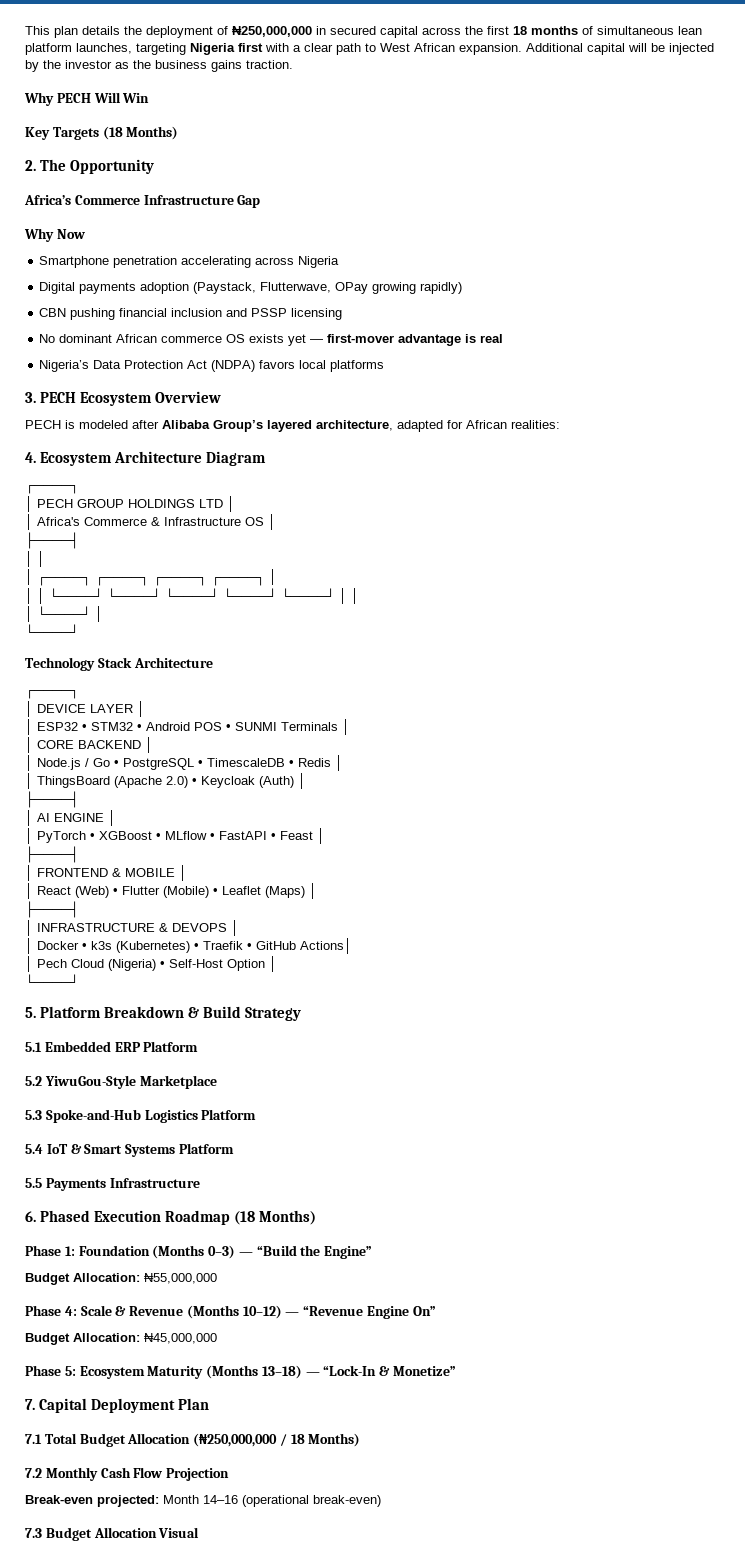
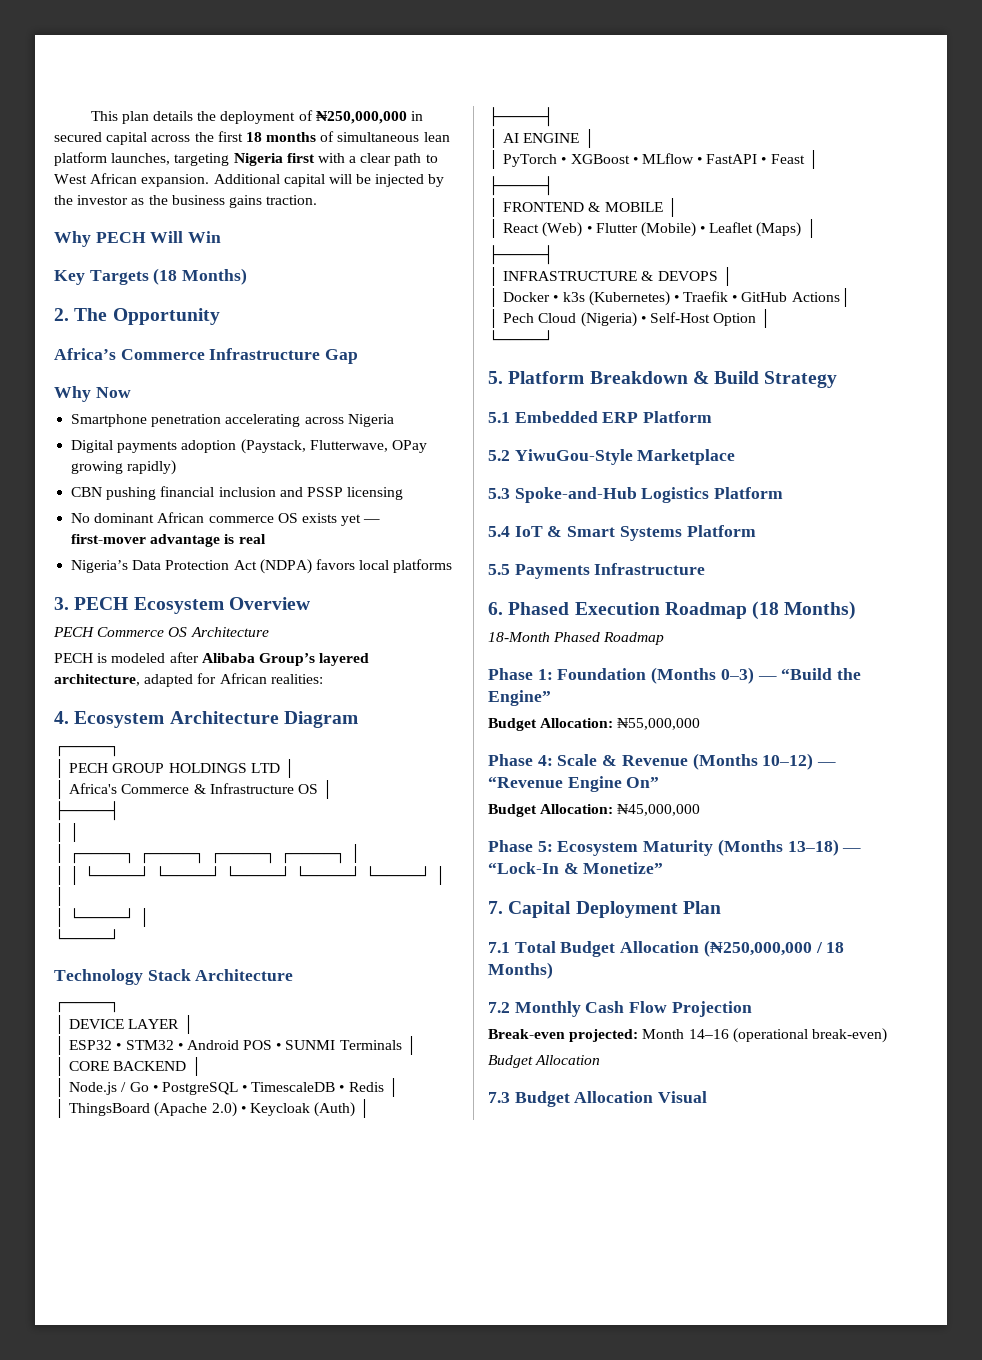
+ PECH Commerce OS Architecture
+ 18-Month Phased Roadmap
  Break-even projected: Month 14–16 (operational break-even)
+ Budget Allocation

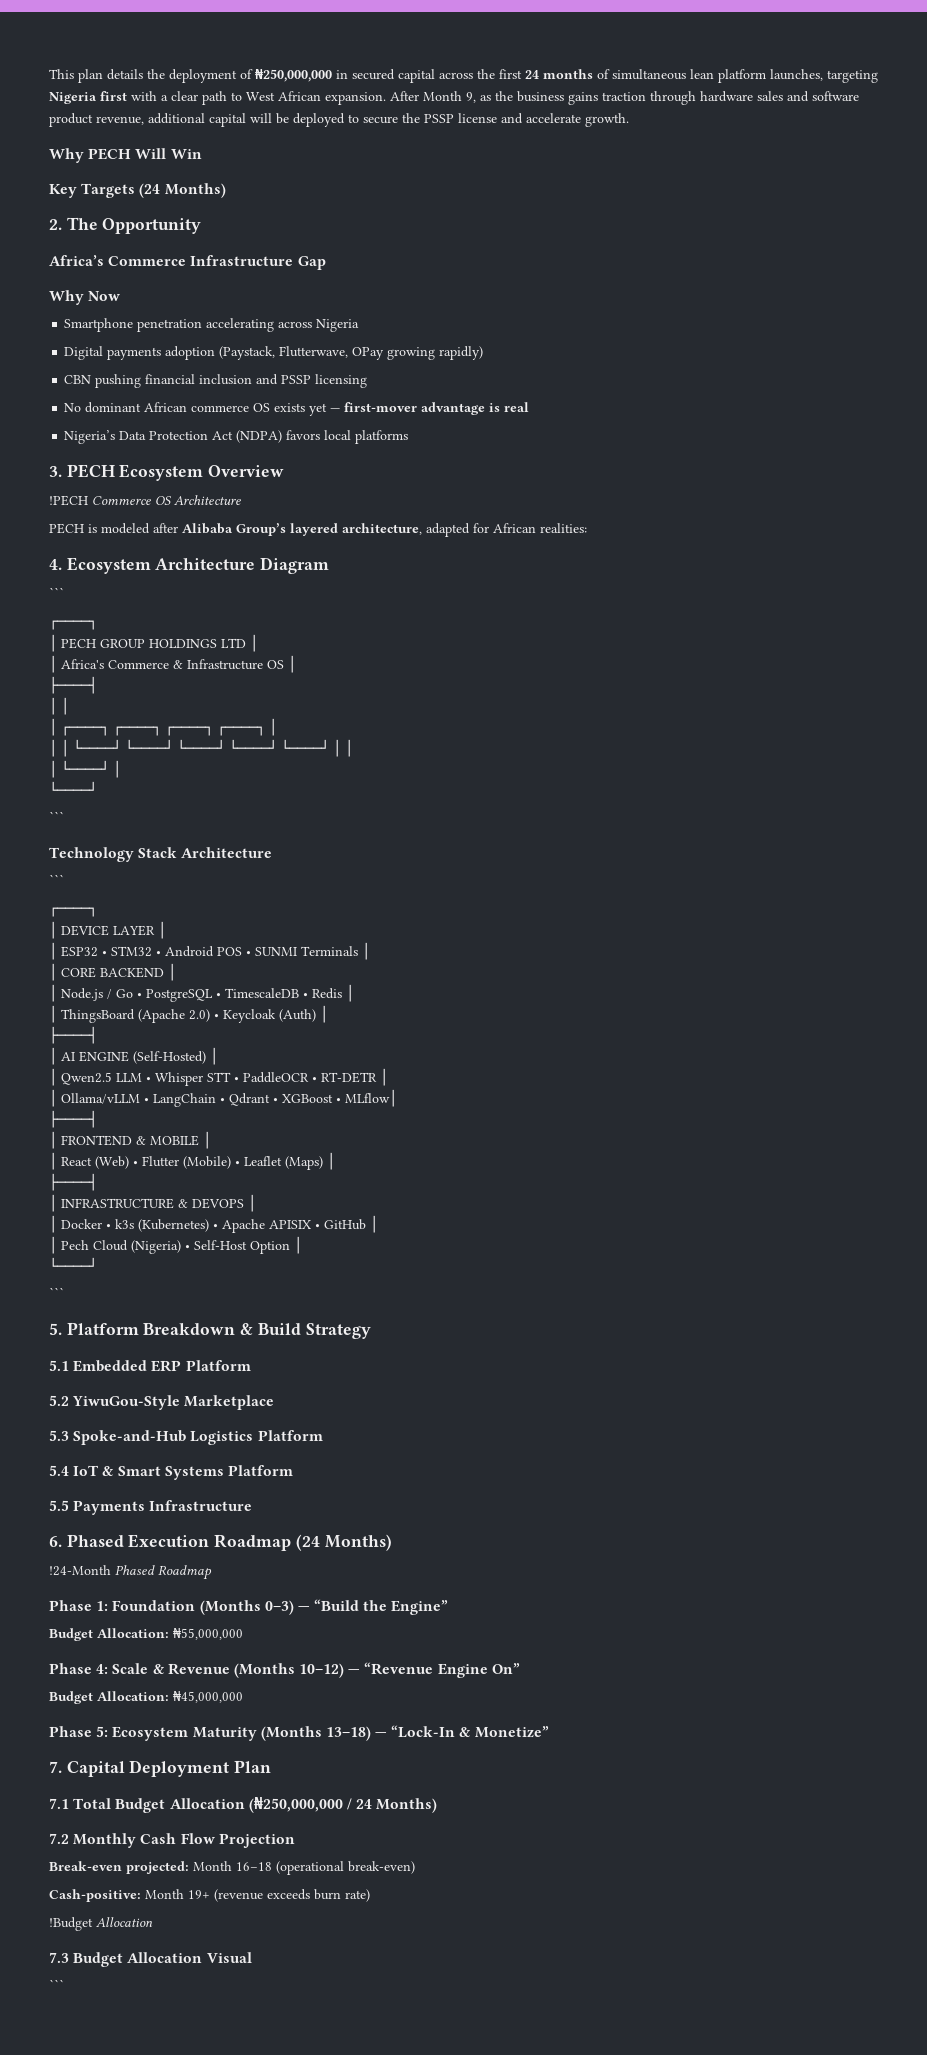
- This plan details the deployment of ₦250,000,000 in secured capital across the first 18 months of simultaneous lean platform launches, targeting Nigeria first with a clear path to West African expansion.
+ This plan details the deployment of ₦250,000,000 in secured capital across the first 24 months of simultaneous lean platform launches, targeting Nigeria first with a clear path to West African expansion.
- Additional capital will be injected by the investor as the business gains traction.
+ After Month 9, as the business gains traction through hardware sales and software product revenue, additional capital will be deployed to secure the PSSP license and accelerate growth.
- Key Targets (18 Months)
+ Key Targets (24 Months)
- PECH Commerce OS Architecture
+ !PECH Commerce OS Architecture
  4. Ecosystem Architecture Diagram
+ ```
  │ └────┘ │
  └────┘
+ ```
  Technology Stack Architecture
+ ```
- │ AI ENGINE │
- │ PyTorch • XGBoost • MLflow • FastAPI • Feast │
+ │ AI ENGINE (Self-Hosted) │
+ │ Qwen2.5 LLM • Whisper STT • PaddleOCR • RT-DETR │
+ │ Ollama/vLLM • LangChain • Qdrant • XGBoost • MLflow│
- │ Docker • k3s (Kubernetes) • Traefik • GitHub Actions│
+ │ Docker • k3s (Kubernetes) • Apache APISIX • GitHub │
  │ Pech Cloud (Nigeria) • Self-Host Option │
  └────┘
+ ```
- 6. Phased Execution Roadmap (18 Months)
- 18-Month Phased Roadmap
+ 6. Phased Execution Roadmap (24 Months)
+ !24-Month Phased Roadmap
- 7.1 Total Budget Allocation (₦250,000,000 / 18 Months)
+ 7.1 Total Budget Allocation (₦250,000,000 / 24 Months)
- Break-even projected: Month 14–16 (operational break-even)
- Budget Allocation
+ Break-even projected: Month 16–18 (operational break-even)
+ Cash-positive: Month 19+ (revenue exceeds burn rate)
+ !Budget Allocation
  7.3 Budget Allocation Visual
+ ```

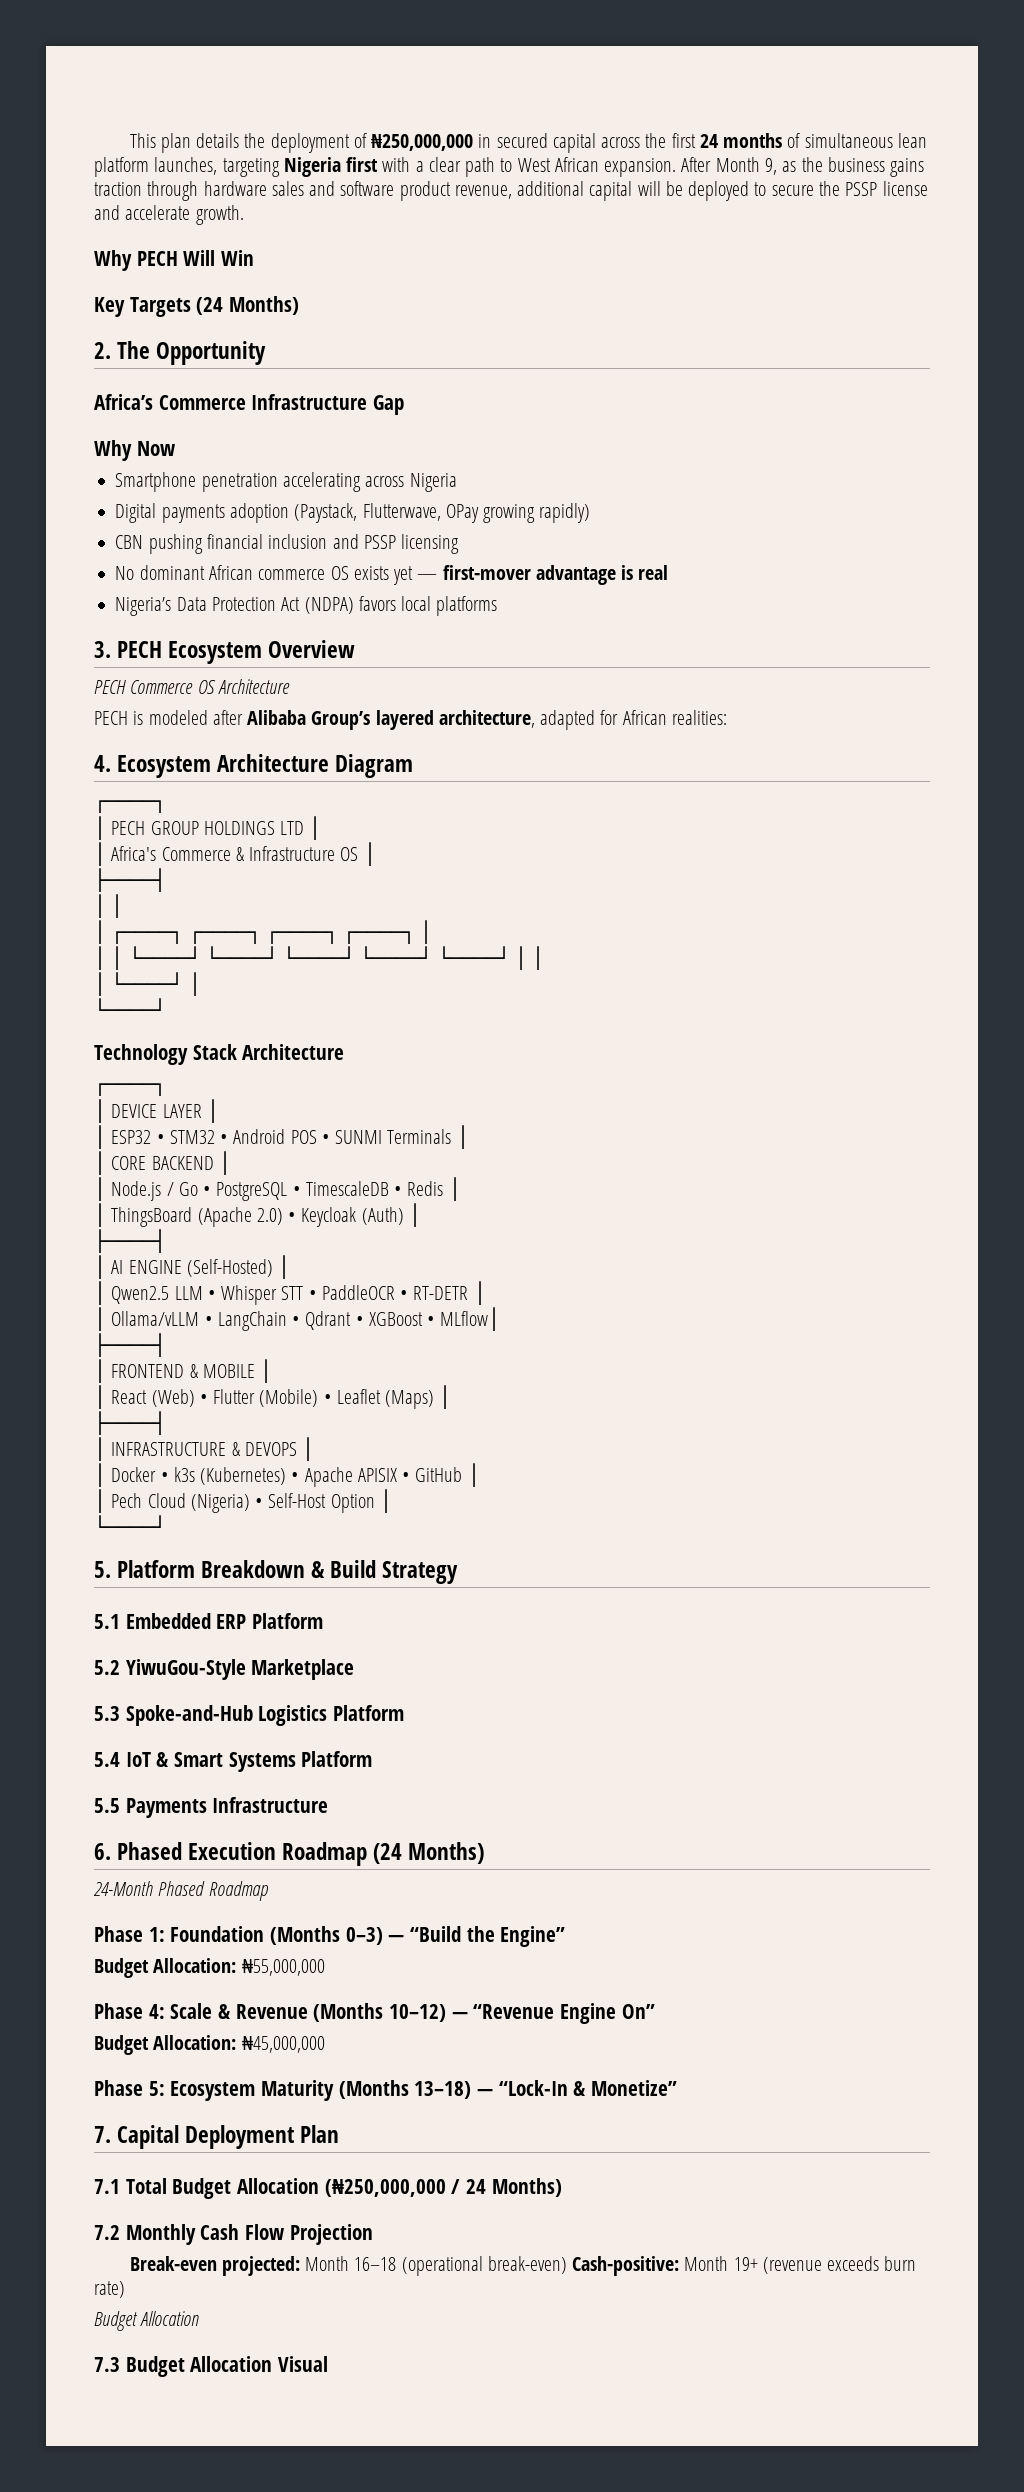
- !PECH Commerce OS Architecture
+ PECH Commerce OS Architecture
  4. Ecosystem Architecture Diagram
- ```
  │ └────┘ │
  └────┘
- ```
  Technology Stack Architecture
- ```
  │ Pech Cloud (Nigeria) • Self-Host Option │
  └────┘
- ```
- !24-Month Phased Roadmap
+ 24-Month Phased Roadmap
- Break-even projected: Month 16–18 (operational break-even)
- Cash-positive: Month 19+ (revenue exceeds burn rate)
- !Budget Allocation
+ Break-even projected: Month 16–18 (operational break-even) Cash-positive: Month 19+ (revenue exceeds burn rate)
+ Budget Allocation
  7.3 Budget Allocation Visual
- ```

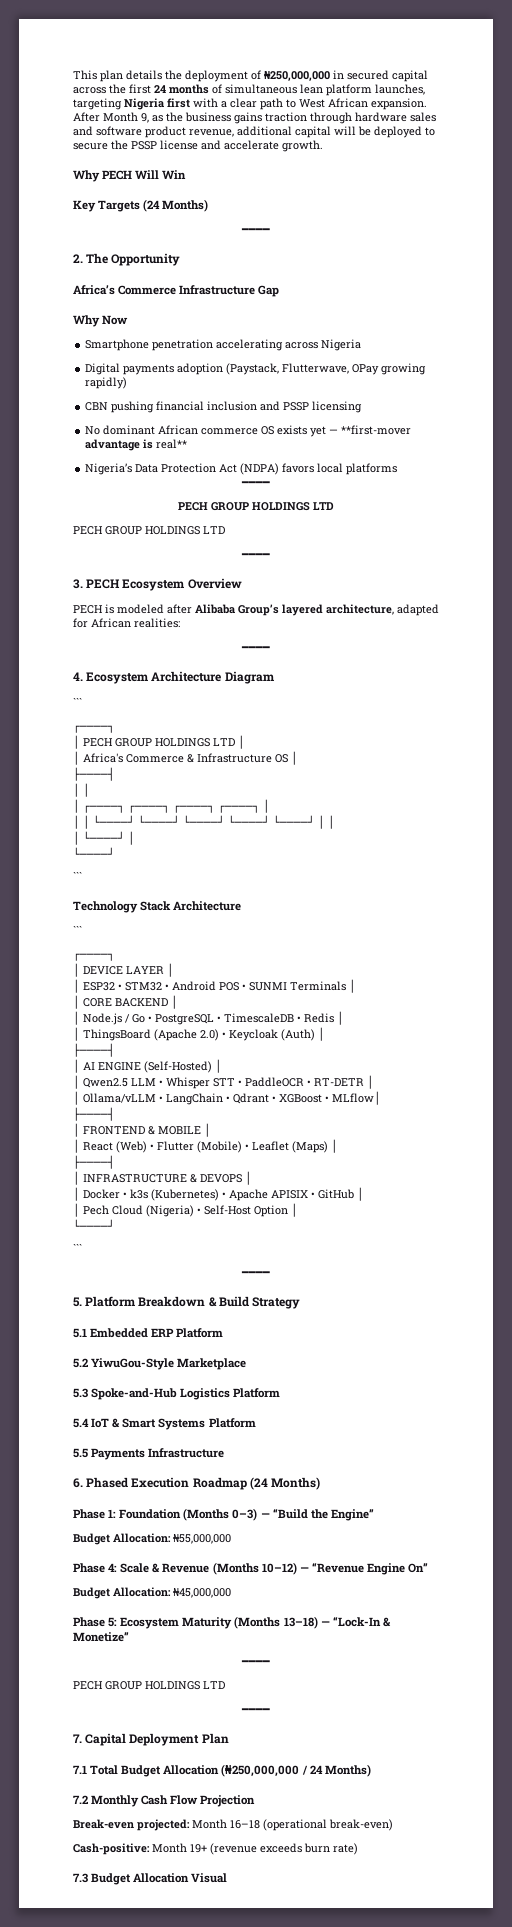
  Key Targets (24 Months)
+ ━━━━
- No dominant African commerce OS exists yet — first-mover advantage is real
+ No dominant African commerce OS exists yet — **first-mover advantage is real**
  Nigeria’s Data Protection Act (NDPA) favors local platforms
+ ━━━━
+ PECH GROUP HOLDINGS LTD
+ PECH GROUP HOLDINGS LTD
+ ━━━━
- PECH Commerce OS Architecture
  PECH is modeled after Alibaba Group’s layered architecture, adapted for African realities:
+ ━━━━
  4. Ecosystem Architecture Diagram
+ ```
  │ └────┘ │
  └────┘
+ ```
  Technology Stack Architecture
+ ```
  │ Pech Cloud (Nigeria) • Self-Host Option │
  └────┘
+ ```
+ ━━━━
- 24-Month Phased Roadmap
  Phase 5: Ecosystem Maturity (Months 13–18) — “Lock-In & Monetize”
+ ━━━━
+ PECH GROUP HOLDINGS LTD
+ ━━━━
- Break-even projected: Month 16–18 (operational break-even) Cash-positive: Month 19+ (revenue exceeds burn rate)
- Budget Allocation
+ Break-even projected: Month 16–18 (operational break-even)
+ Cash-positive: Month 19+ (revenue exceeds burn rate)

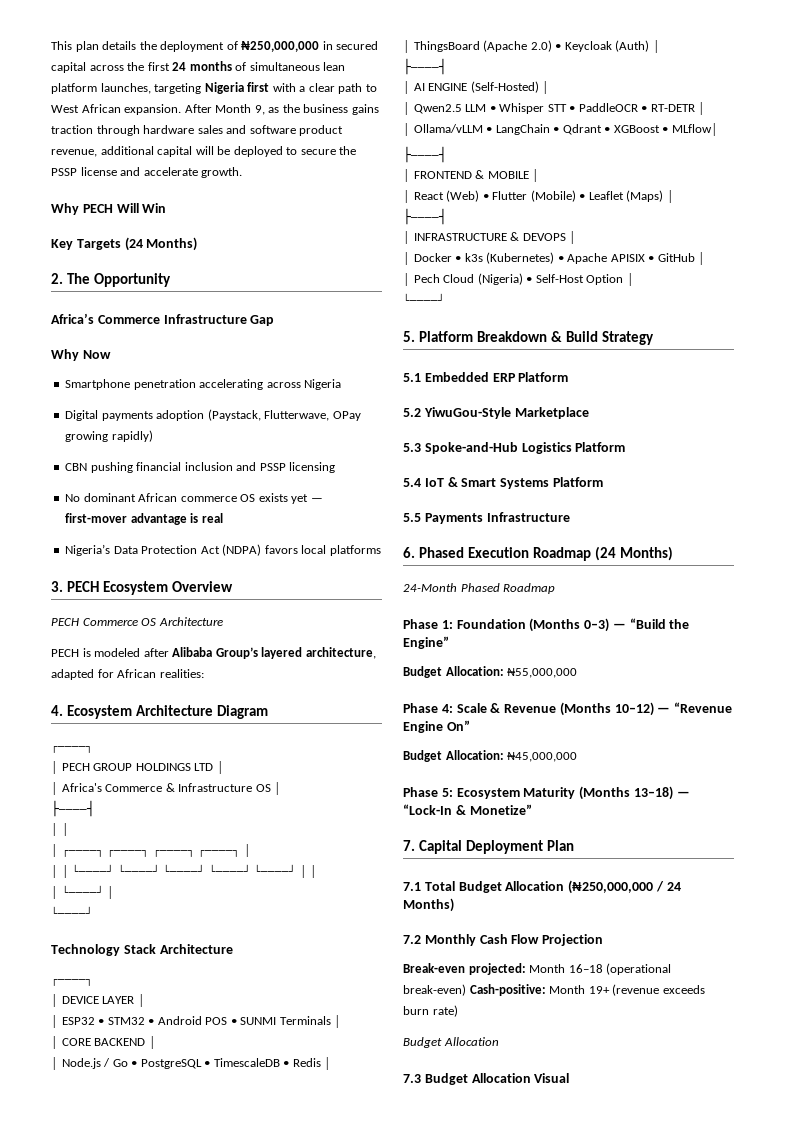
  Key Targets (24 Months)
- ━━━━
- No dominant African commerce OS exists yet — **first-mover advantage is real**
+ No dominant African commerce OS exists yet — first-mover advantage is real
  Nigeria’s Data Protection Act (NDPA) favors local platforms
- ━━━━
- PECH GROUP HOLDINGS LTD
- PECH GROUP HOLDINGS LTD
- ━━━━
+ PECH Commerce OS Architecture
  PECH is modeled after Alibaba Group’s layered architecture, adapted for African realities:
- ━━━━
  4. Ecosystem Architecture Diagram
- ```
  │ └────┘ │
  └────┘
- ```
  Technology Stack Architecture
- ```
  │ Pech Cloud (Nigeria) • Self-Host Option │
  └────┘
- ```
- ━━━━
+ 24-Month Phased Roadmap
  Phase 5: Ecosystem Maturity (Months 13–18) — “Lock-In & Monetize”
- ━━━━
- PECH GROUP HOLDINGS LTD
- ━━━━
- Break-even projected: Month 16–18 (operational break-even)
- Cash-positive: Month 19+ (revenue exceeds burn rate)
+ Break-even projected: Month 16–18 (operational break-even) Cash-positive: Month 19+ (revenue exceeds burn rate)
+ Budget Allocation

